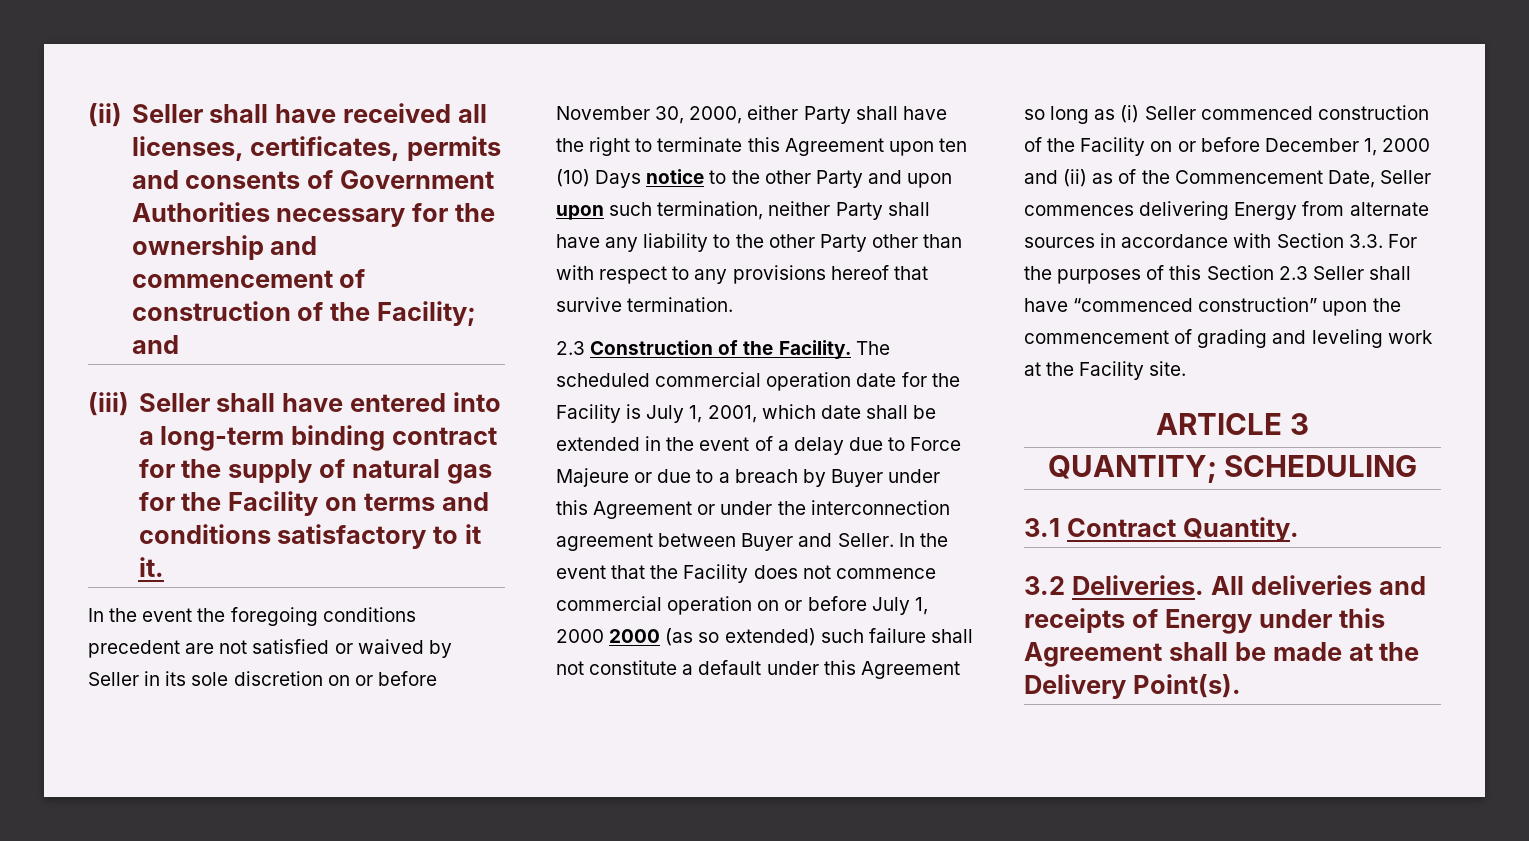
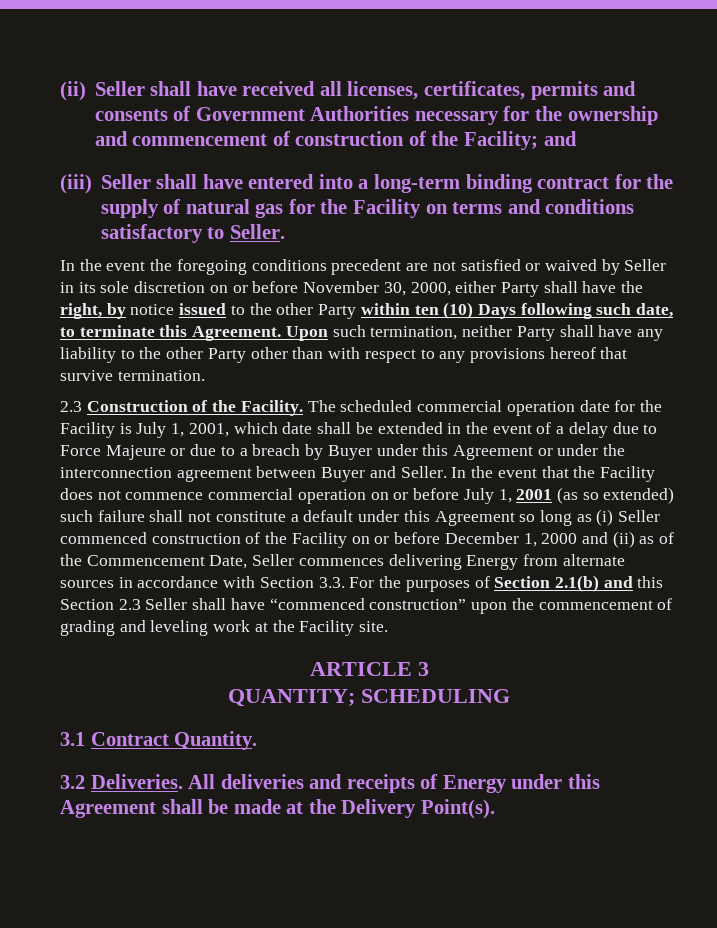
- (iii) Seller shall have entered into a long-term binding contract for the supply of natural gas for the Facility on terms and conditions satisfactory to it it.
+ (iii) Seller shall have entered into a long-term binding contract for the supply of natural gas for the Facility on terms and conditions satisfactory to Seller.
- In the event the foregoing conditions precedent are not satisfied or waived by Seller in its sole discretion on or before November 30, 2000, either Party shall have the right to terminate this Agreement upon ten (10) Days notice to the other Party and upon upon such termination, neither Party shall have any liability to the other Party other than with respect to any provisions hereof that survive termination.
+ In the event the foregoing conditions precedent are not satisfied or waived by Seller in its sole discretion on or before November 30, 2000, either Party shall have the right, by notice issued to the other Party within ten (10) Days following such date, to terminate this Agreement. Upon such termination, neither Party shall have any liability to the other Party other than with respect to any provisions hereof that survive termination.
- In the event that the Facility does not commence commercial operation on or before July 1, 2000 2000 (as so extended) such failure shall not constitute a default under this Agreement so long as (i) Seller commenced construction of the Facility on or before December 1, 2000 and (ii) as of the Commencement Date, Seller commences delivering Energy from alternate sources in accordance with Section 3.3. For the purposes of this Section 2.3 Seller shall have “commenced construction” upon the commencement of grading and leveling work at the Facility site.
+ In the event that the Facility does not commence commercial operation on or before July 1, 2001 (as so extended) such failure shall not constitute a default under this Agreement so long as (i) Seller commenced construction of the Facility on or before December 1, 2000 and (ii) as of the Commencement Date, Seller commences delivering Energy from alternate sources in accordance with Section 3.3. For the purposes of Section 2.1(b) and this Section 2.3 Seller shall have “commenced construction” upon the commencement of grading and leveling work at the Facility site.

